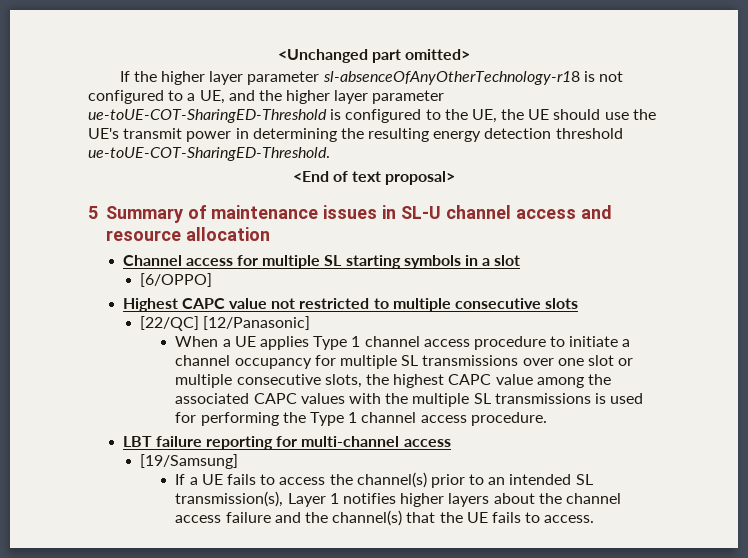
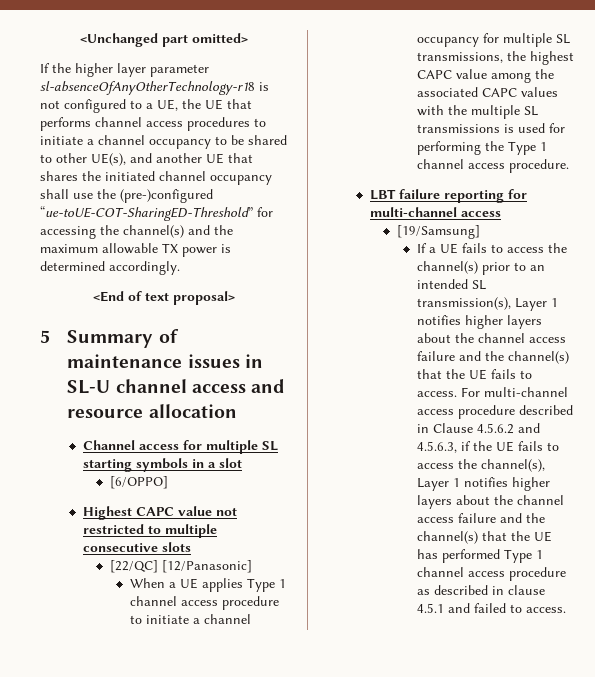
- If the higher layer parameter sl-absenceOfAnyOtherTechnology-r18 is not configured to a UE, and the higher layer parameter ue-toUE-COT-SharingED-Threshold is configured to the UE, the UE should use the UE's transmit power in determining the resulting energy detection threshold ue-toUE-COT-SharingED-Threshold.
+ If the higher layer parameter sl-absenceOfAnyOtherTechnology-r18 is not configured to a UE, the UE that performs channel access procedures to initiate a channel occupancy to be shared to other UE(s), and another UE that shares the initiated channel occupancy shall use the (pre-)configured “ue-toUE-COT-SharingED-Threshold” for accessing the channel(s) and the maximum allowable TX power is determined accordingly.
- When a UE applies Type 1 channel access procedure to initiate a channel occupancy for multiple SL transmissions over one slot or multiple consecutive slots, the highest CAPC value among the associated CAPC values with the multiple SL transmissions is used for performing the Type 1 channel access procedure.
+ When a UE applies Type 1 channel access procedure to initiate a channel occupancy for multiple SL transmissions, the highest CAPC value among the associated CAPC values with the multiple SL transmissions is used for performing the Type 1 channel access procedure.
+ For multi-channel access procedure described in Clause 4.5.6.2 and 4.5.6.3, if the UE fails to access the channel(s), Layer 1 notifies higher layers about the channel access failure and the channel(s) that the UE has performed Type 1 channel access procedure as described in clause 4.5.1 and failed to access.

